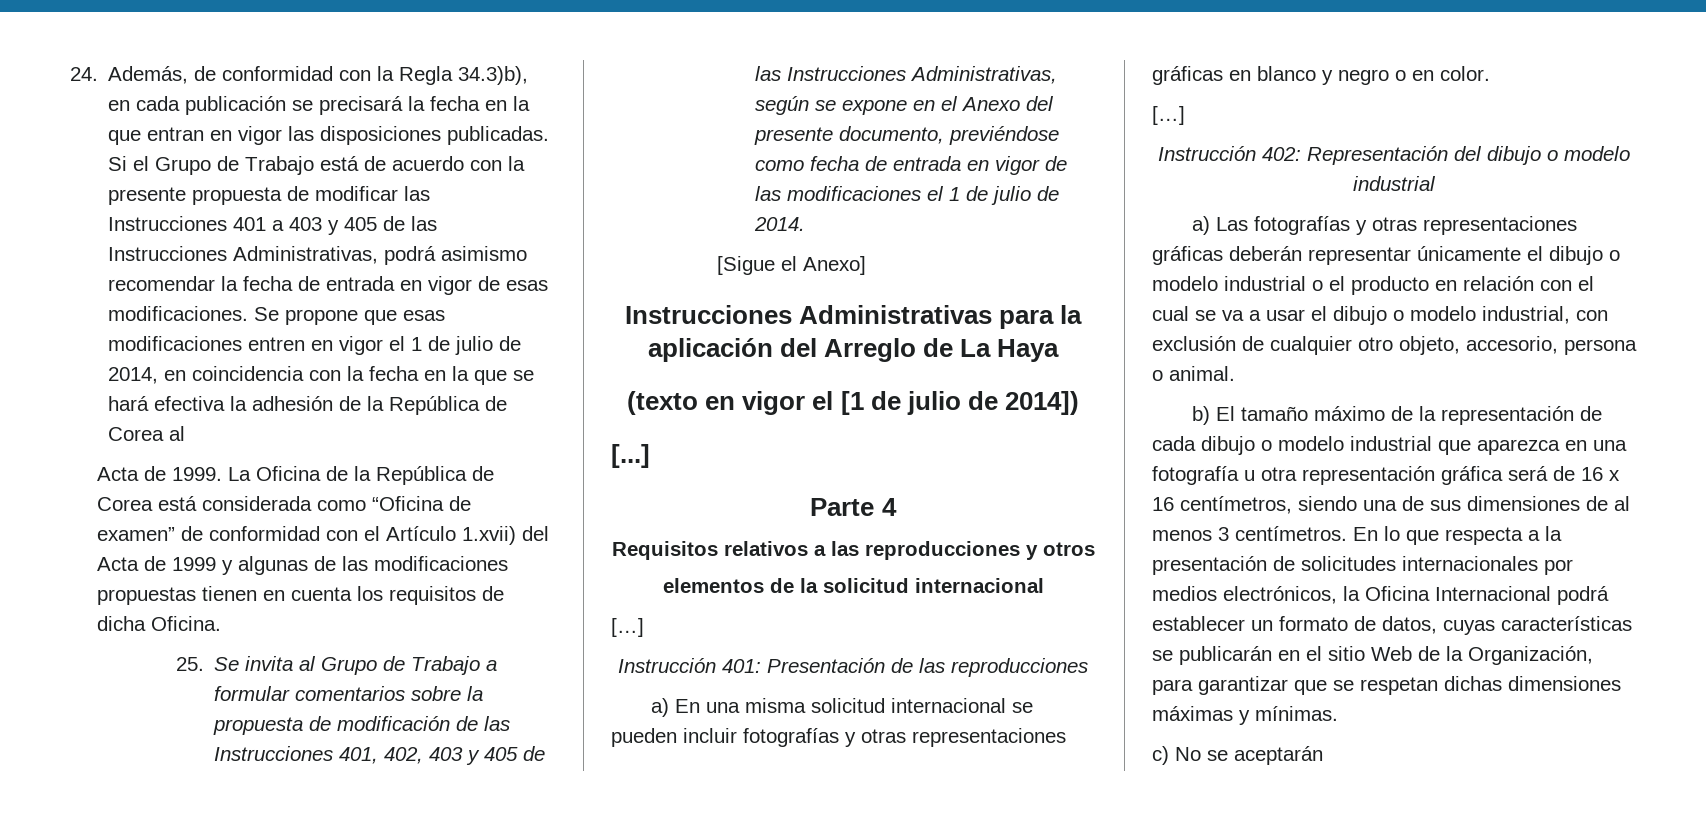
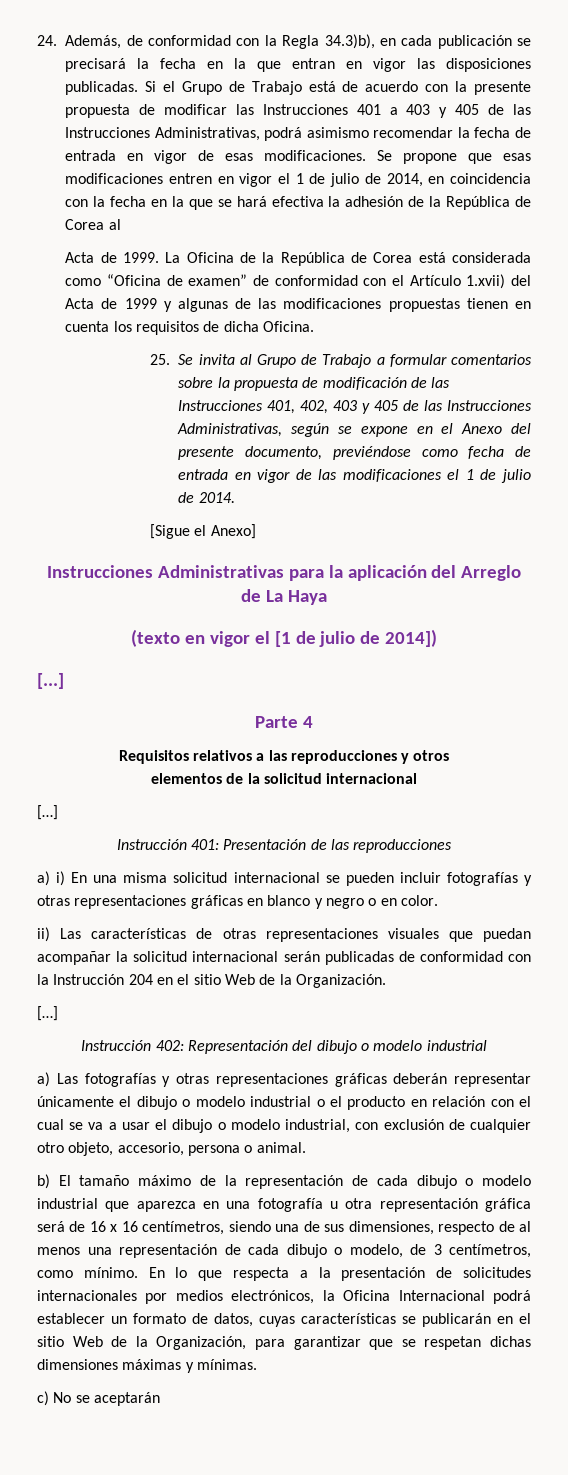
- a) En una misma solicitud internacional se pueden incluir fotografías y otras representaciones gráficas en blanco y negro o en color.
+ a) i) En una misma solicitud internacional se pueden incluir fotografías y otras representaciones gráficas en blanco y negro o en color.
+ ii) Las características de otras representaciones visuales que puedan acompañar la solicitud internacional serán publicadas de conformidad con la Instrucción 204 en el sitio Web de la Organización.
- b) El tamaño máximo de la representación de cada dibujo o modelo industrial que aparezca en una fotografía u otra representación gráfica será de 16 x 16 centímetros, siendo una de sus dimensiones de al menos 3 centímetros.
+ b) El tamaño máximo de la representación de cada dibujo o modelo industrial que aparezca en una fotografía u otra representación gráfica será de 16 x 16 centímetros, siendo una de sus dimensiones, respecto de al menos una representación de cada dibujo o modelo, de 3 centímetros, como mínimo.

